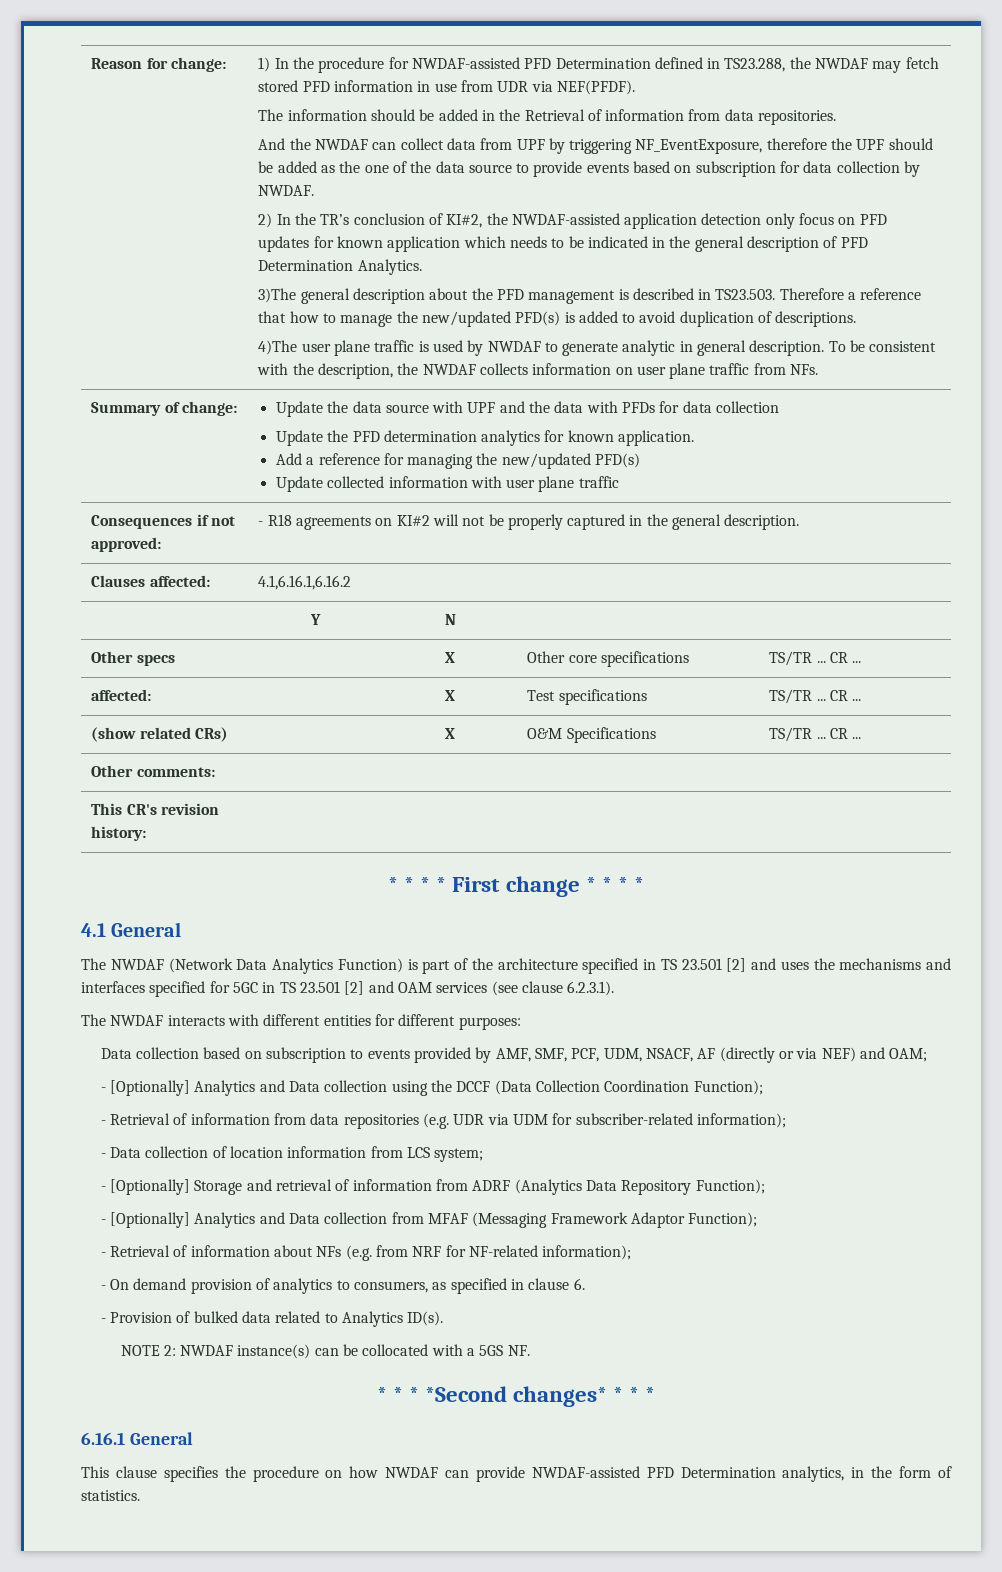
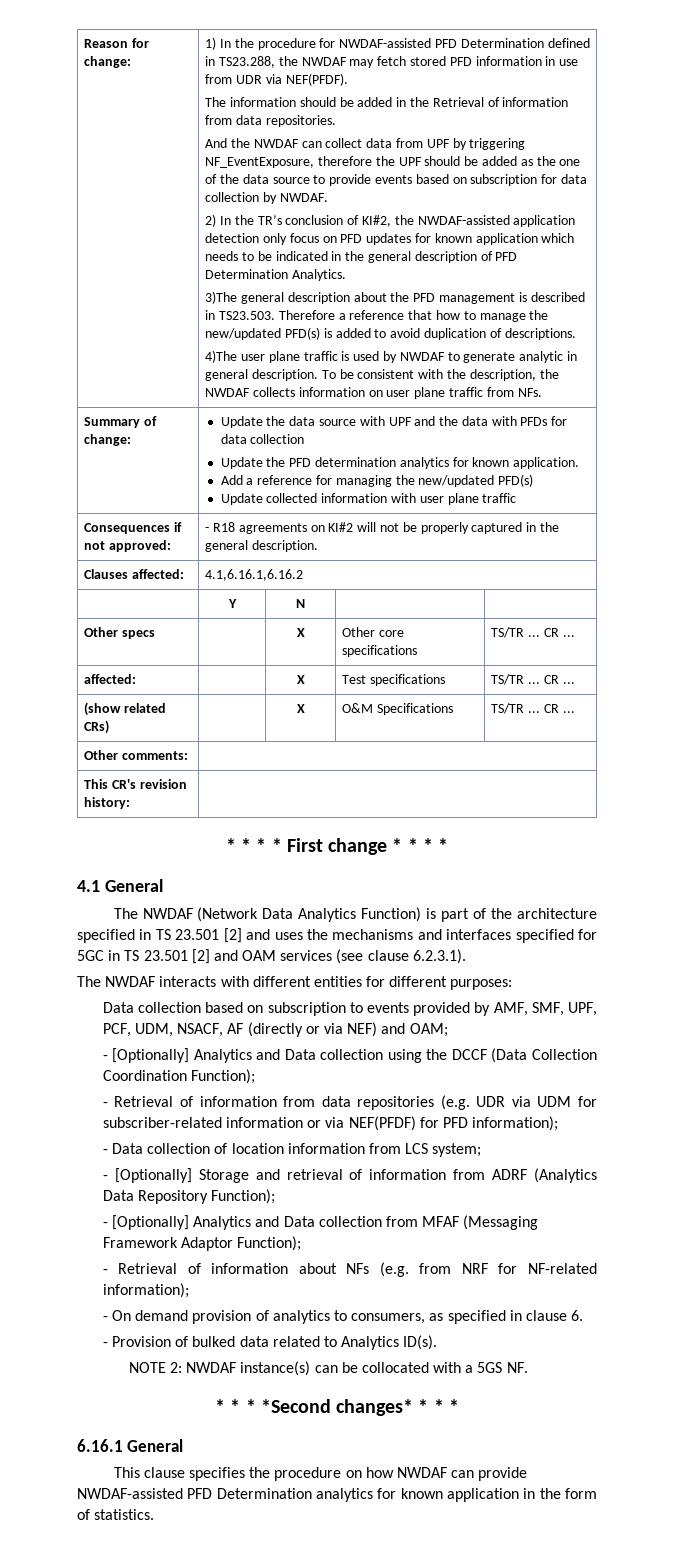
- Data collection based on subscription to events provided by AMF, SMF, PCF, UDM, NSACF, AF (directly or via NEF) and OAM;
+ Data collection based on subscription to events provided by AMF, SMF, UPF, PCF, UDM, NSACF, AF (directly or via NEF) and OAM;
- - Retrieval of information from data repositories (e.g. UDR via UDM for subscriber-related information);
+ - Retrieval of information from data repositories (e.g. UDR via UDM for subscriber-related information or via NEF(PFDF) for PFD information);
- This clause specifies the procedure on how NWDAF can provide NWDAF-assisted PFD Determination analytics, in the form of statistics.
+ This clause specifies the procedure on how NWDAF can provide NWDAF-assisted PFD Determination analytics for known application in the form of statistics.

